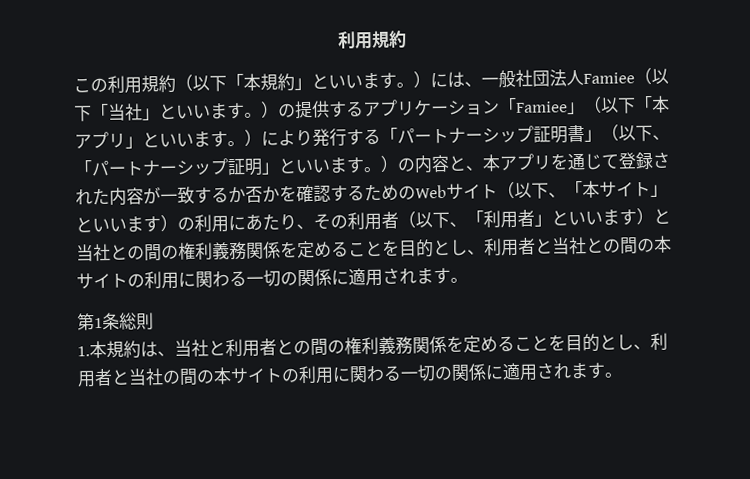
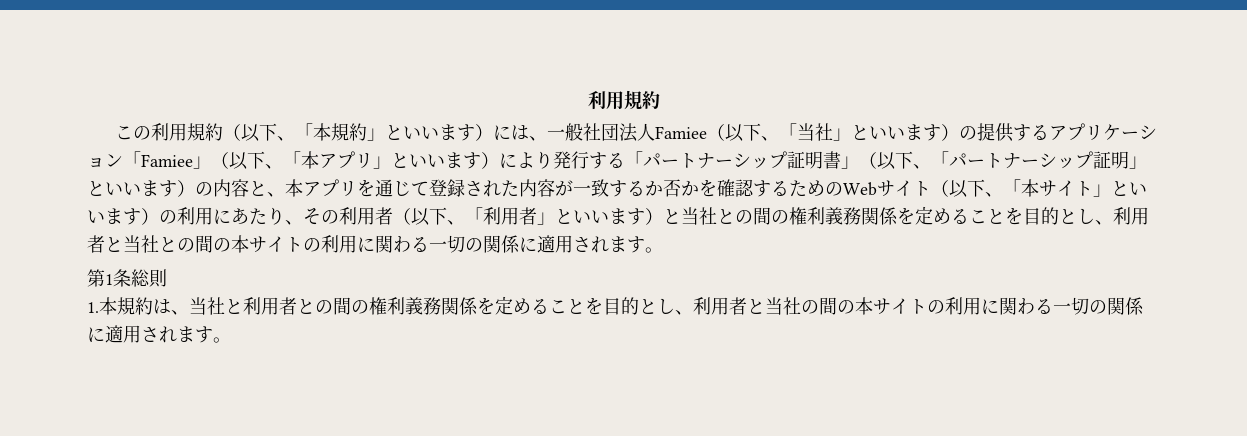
- この利用規約（以下「本規約」といいます。）には、一般社団法人Famiee（以下「当社」といいます。）の提供するアプリケーション「Famiee」（以下「本アプリ」といいます。）により発行する「パートナーシップ証明書」（以下、「パートナーシップ証明」といいます。）の内容と、本アプリを通じて登録された内容が一致するか否かを確認するためのWebサイト（以下、「本サイト」といいます）の利用にあたり、その利用者（以下、「利用者」といいます）と当社との間の権利義務関係を定めることを目的とし、利用者と当社との間の本サイトの利用に関わる一切の関係に適用されます。
+ この利用規約（以下、「本規約」といいます）には、一般社団法人Famiee（以下、「当社」といいます）の提供するアプリケーション「Famiee」（以下、「本アプリ」といいます）により発行する「パートナーシップ証明書」（以下、「パートナーシップ証明」といいます）の内容と、本アプリを通じて登録された内容が一致するか否かを確認するためのWebサイト（以下、「本サイト」といいます）の利用にあたり、その利用者（以下、「利用者」といいます）と当社との間の権利義務関係を定めることを目的とし、利用者と当社との間の本サイトの利用に関わる一切の関係に適用されます。

